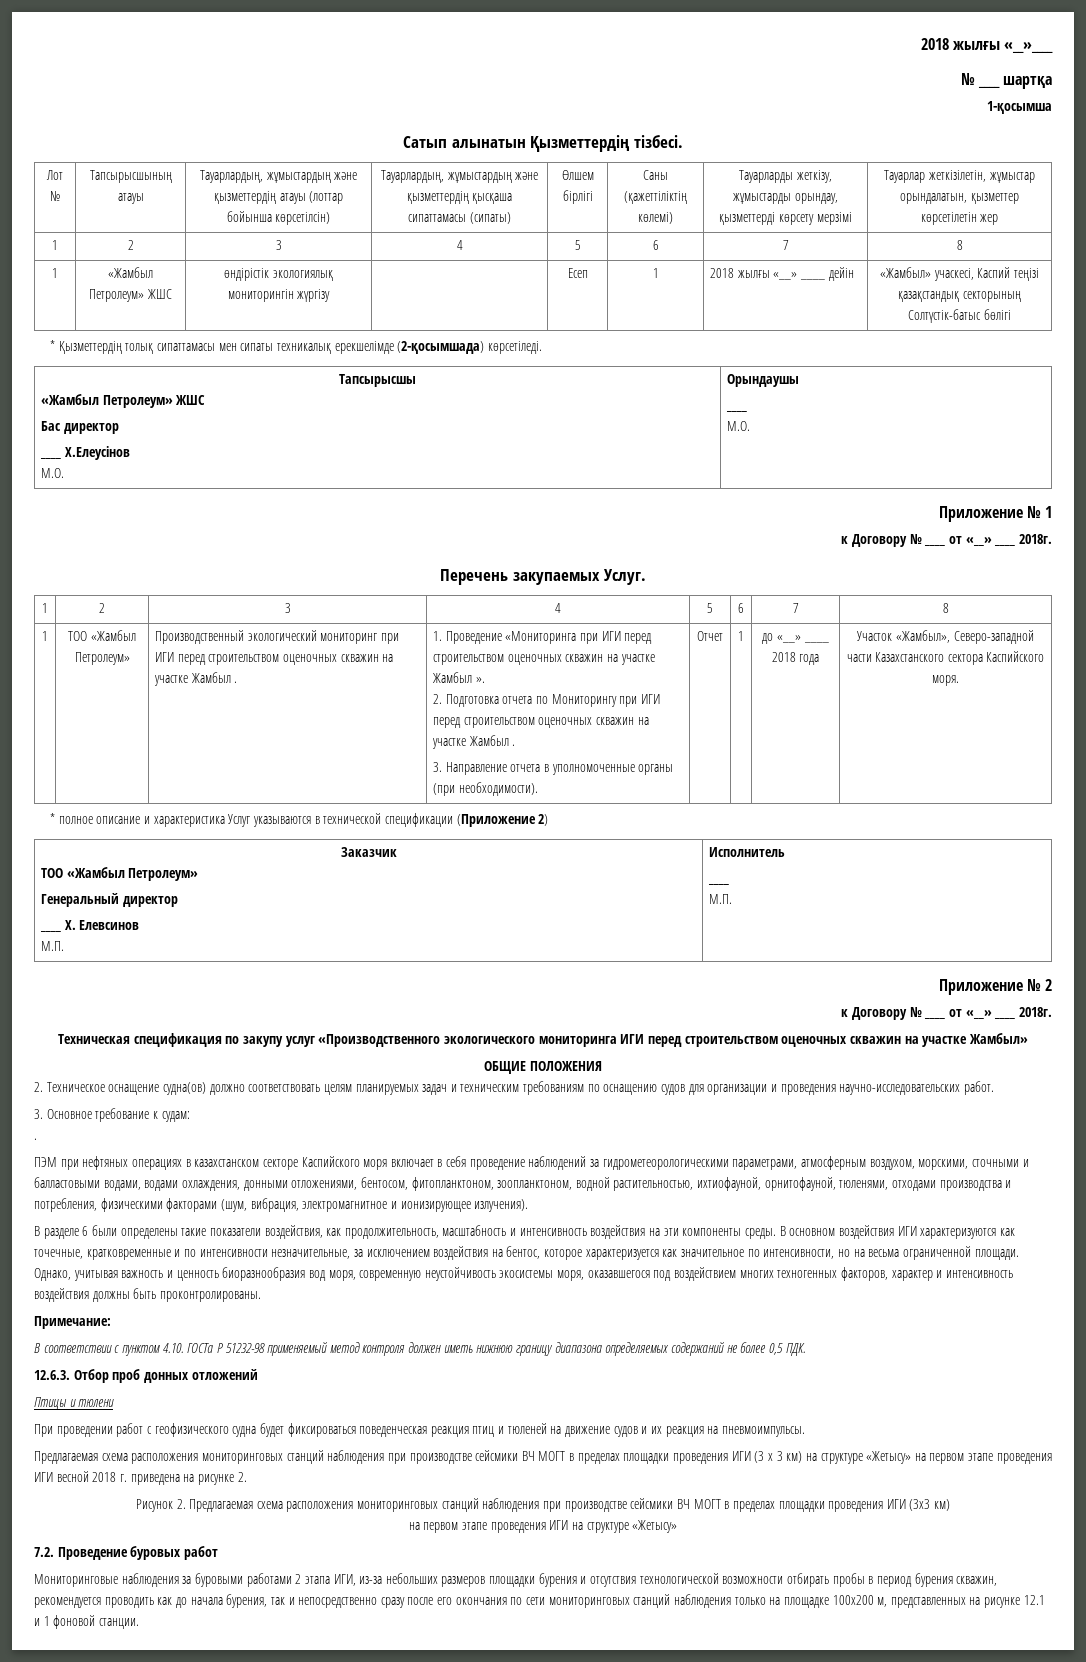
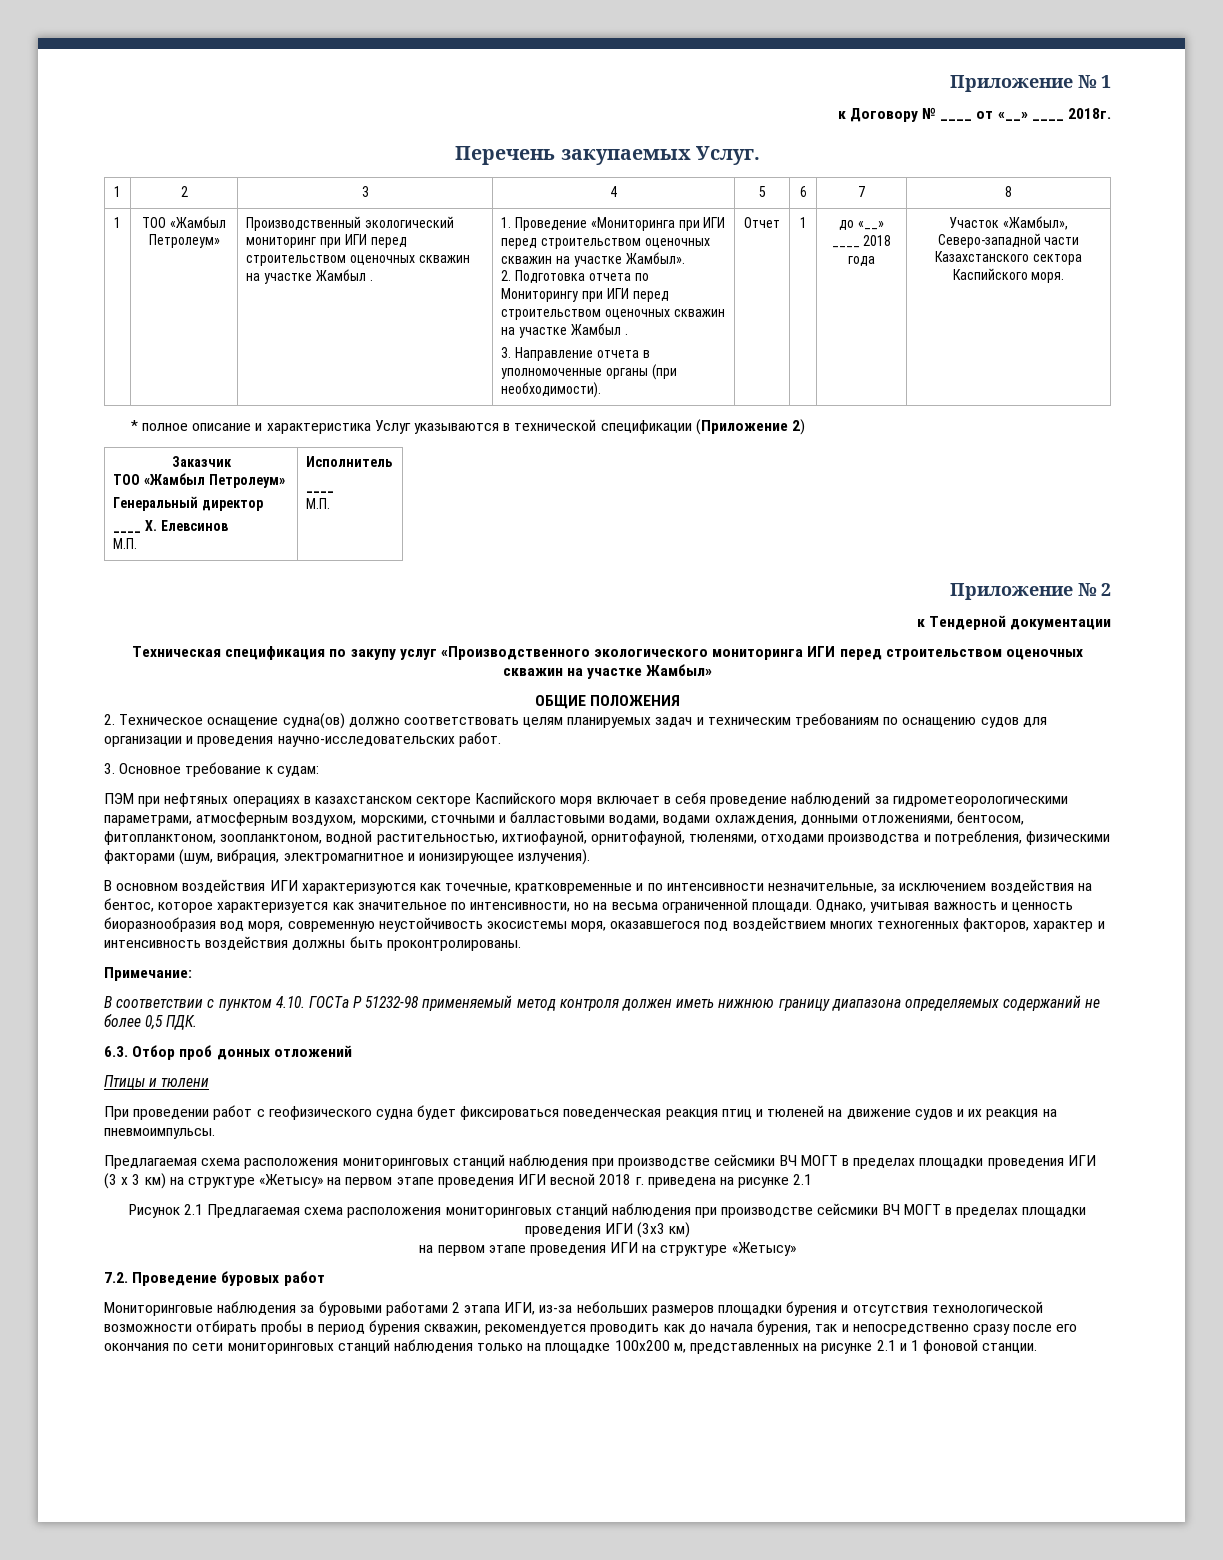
- 2018 жылғы «__»____
- № ____ шартқа
- 1-қосымша
- Сатып алынатын Қызметтердің тізбесі.
- Лот № | Тапсырысшының атауы | Тауарлардың, жұмыстардың және қызметтердің атауы (лоттар бойынша көрсетілсін) | Тауарлардың, жұмыстардың және қызметтердің қысқаша сипаттамасы (сипаты) | Өлшем бірлігі | Саны (қажеттіліктің көлемі) | Тауарларды жеткізу, жұмыстарды орындау, қызметтерді көрсету мерзімі | Тауарлар жеткізілетін, жұмыстар орындалатын, қызметтер көрсетілетін жер
- 1 | 2 | 3 | 4 | 5 | 6 | 7 | 8
- 1 | «Жамбыл Петролеум» ЖШС | өндірістік экологиялық мониторингін жүргізу | | Есеп | 1 | 2018 жылғы «__» ____ дейін | «Жамбыл» учаскесі, Каспий теңізі қазақстандық секторының Солтүстік-батыс бөлігі
- * Қызметтердің толық сипаттамасы мен сипаты техникалық ерекшелімде (2-қосымшада) көрсетіледі.
- Тапсырысшы
- «Жамбыл Петролеум» ЖШС
- Бас директор
- ____ Х.Елеусінов
- М.О. | Орындаушы
- ____
- М.О.
- 1. Проведение «Мониторинга при ИГИ перед строительством оценочных скважин на участке Жамбыл ».
+ 1. Проведение «Мониторинга при ИГИ перед строительством оценочных скважин на участке Жамбыл».
  Приложение № 2
- к Договору № ____ от «__» ____ 2018г.
+ к Тендерной документации
  3. Основное требование к судам:
- .
- В разделе 6 были определены такие показатели воздействия, как продолжительность, масштабность и интенсивность воздействия на эти компоненты среды. В основном воздействия ИГИ характеризуются как точечные, кратковременные и по интенсивности незначительные, за исключением воздействия на бентос, которое характеризуется как значительное по интенсивности, но на весьма ограниченной площади.
+ В основном воздействия ИГИ характеризуются как точечные, кратковременные и по интенсивности незначительные, за исключением воздействия на бентос, которое характеризуется как значительное по интенсивности, но на весьма ограниченной площади.
- 12.6.3. Отбор проб донных отложений
+ 6.3. Отбор проб донных отложений
- Предлагаемая схема расположения мониторинговых станций наблюдения при производстве сейсмики ВЧ МОГТ в пределах площадки проведения ИГИ (3 х 3 км) на структуре «Жетысу» на первом этапе проведения ИГИ весной 2018 г. приведена на рисунке 2.
+ Предлагаемая схема расположения мониторинговых станций наблюдения при производстве сейсмики ВЧ МОГТ в пределах площадки проведения ИГИ (3 х 3 км) на структуре «Жетысу» на первом этапе проведения ИГИ весной 2018 г. приведена на рисунке 2.1
- Рисунок 2. Предлагаемая схема расположения мониторинговых станций наблюдения при производстве сейсмики ВЧ МОГТ в пределах площадки проведения ИГИ (3х3 км)
+ Рисунок 2.1 Предлагаемая схема расположения мониторинговых станций наблюдения при производстве сейсмики ВЧ МОГТ в пределах площадки проведения ИГИ (3х3 км)
- Мониторинговые наблюдения за буровыми работами 2 этапа ИГИ, из-за небольших размеров площадки бурения и отсутствия технологической возможности отбирать пробы в период бурения скважин, рекомендуется проводить как до начала бурения, так и непосредственно сразу после его окончания по сети мониторинговых станций наблюдения только на площадке 100х200 м, представленных на рисунке 12.1 и 1 фоновой станции.
+ Мониторинговые наблюдения за буровыми работами 2 этапа ИГИ, из-за небольших размеров площадки бурения и отсутствия технологической возможности отбирать пробы в период бурения скважин, рекомендуется проводить как до начала бурения, так и непосредственно сразу после его окончания по сети мониторинговых станций наблюдения только на площадке 100х200 м, представленных на рисунке 2.1 и 1 фоновой станции.

